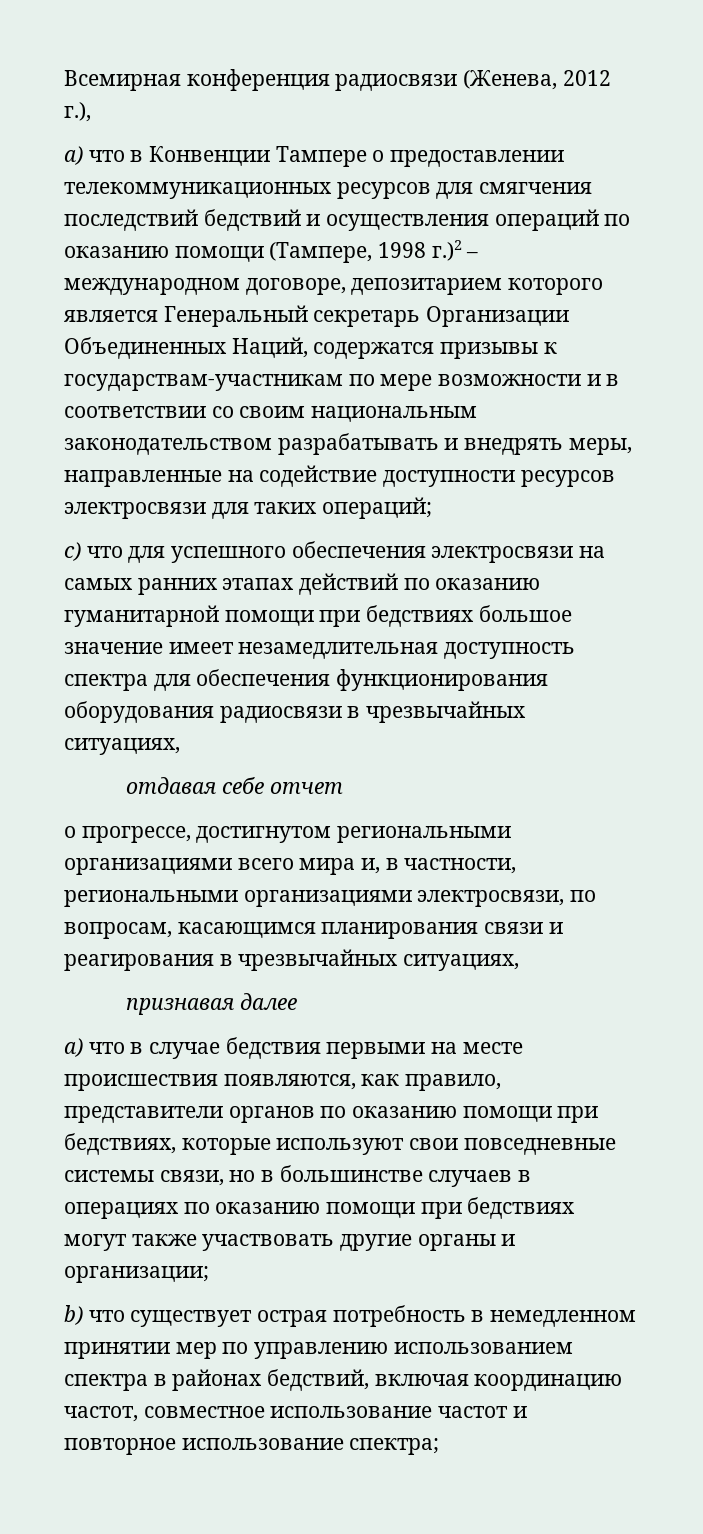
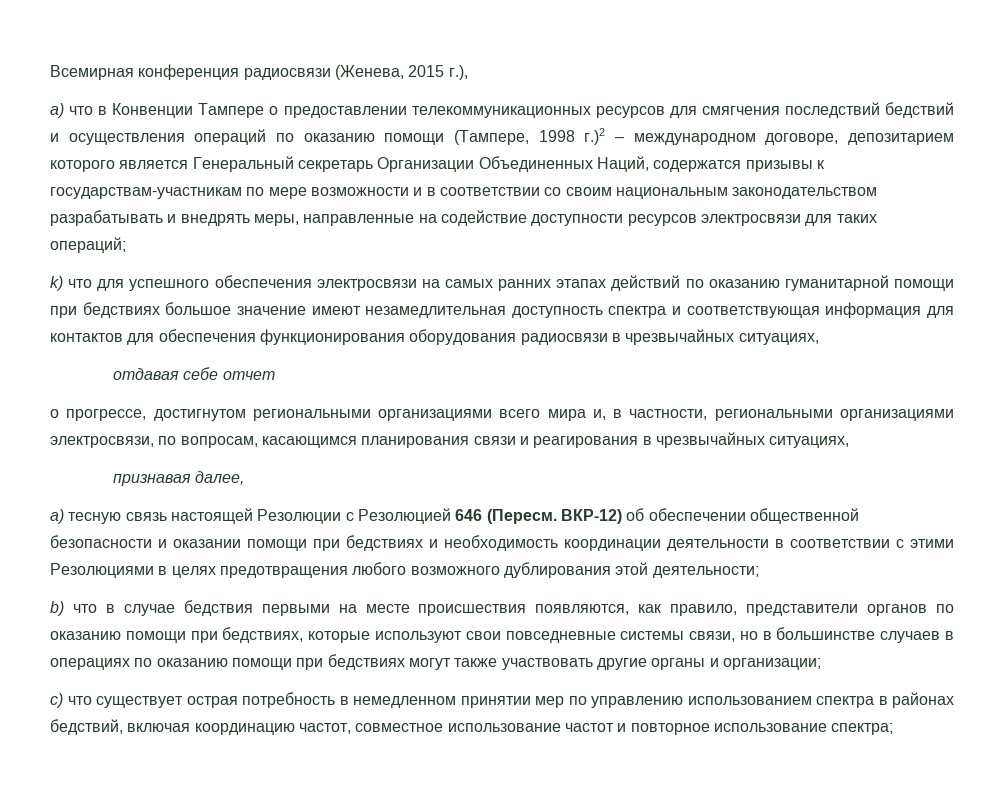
- Всемирная конференция радиосвязи (Женева, 2012 г.),
+ Всемирная конференция радиосвязи (Женева, 2015 г.),
- c) что для успешного обеспечения электросвязи на самых ранних этапах действий по оказанию гуманитарной помощи при бедствиях большое значение имеет незамедлительная доступность спектра для обеспечения функционирования оборудования радиосвязи в чрезвычайных ситуациях,
+ k) что для успешного обеспечения электросвязи на самых ранних этапах действий по оказанию гуманитарной помощи при бедствиях большое значение имеют незамедлительная доступность спектра и соответствующая информация для контактов для обеспечения функционирования оборудования радиосвязи в чрезвычайных ситуациях,
- признавая далее
- a) что в случае бедствия первыми на месте происшествия появляются, как правило, представители органов по оказанию помощи при бедствиях, которые используют свои повседневные системы связи, но в большинстве случаев в операциях по оказанию помощи при бедствиях могут также участвовать другие органы и организации;
+ признавая далее,
+ a) тесную связь настоящей Резолюции с Резолюцией 646 (Пересм. ВКР-12) об обеспечении общественной безопасности и оказании помощи при бедствиях и необходимость координации деятельности в соответствии с этими Резолюциями в целях предотвращения любого возможного дублирования этой деятельности;
+ b) что в случае бедствия первыми на месте происшествия появляются, как правило, представители органов по оказанию помощи при бедствиях, которые используют свои повседневные системы связи, но в большинстве случаев в операциях по оказанию помощи при бедствиях могут также участвовать другие органы и организации;
- b) что существует острая потребность в немедленном принятии мер по управлению использованием спектра в районах бедствий, включая координацию частот, совместное использование частот и повторное использование спектра;
+ c) что существует острая потребность в немедленном принятии мер по управлению использованием спектра в районах бедствий, включая координацию частот, совместное использование частот и повторное использование спектра;

